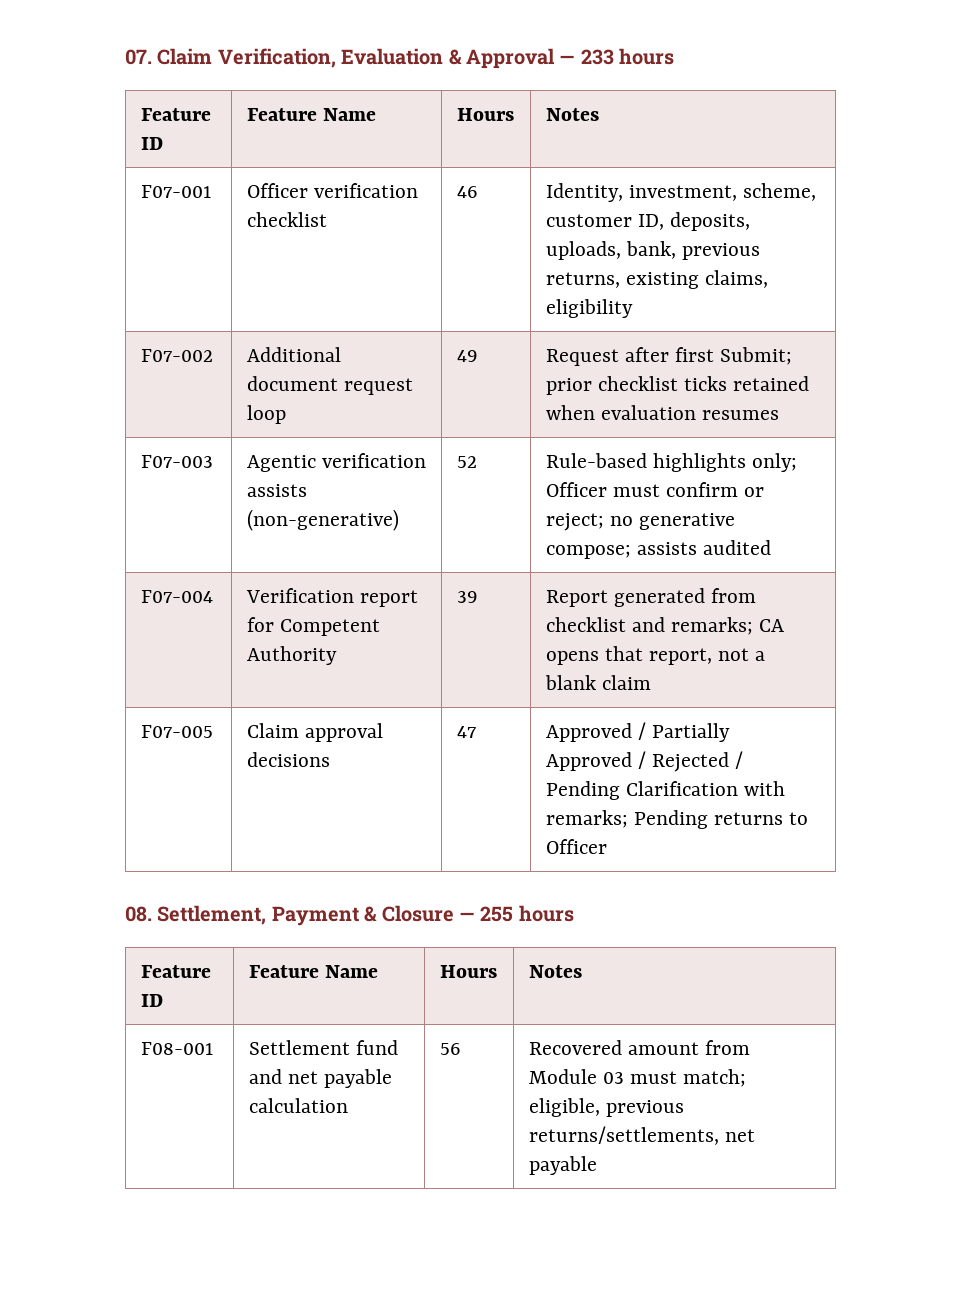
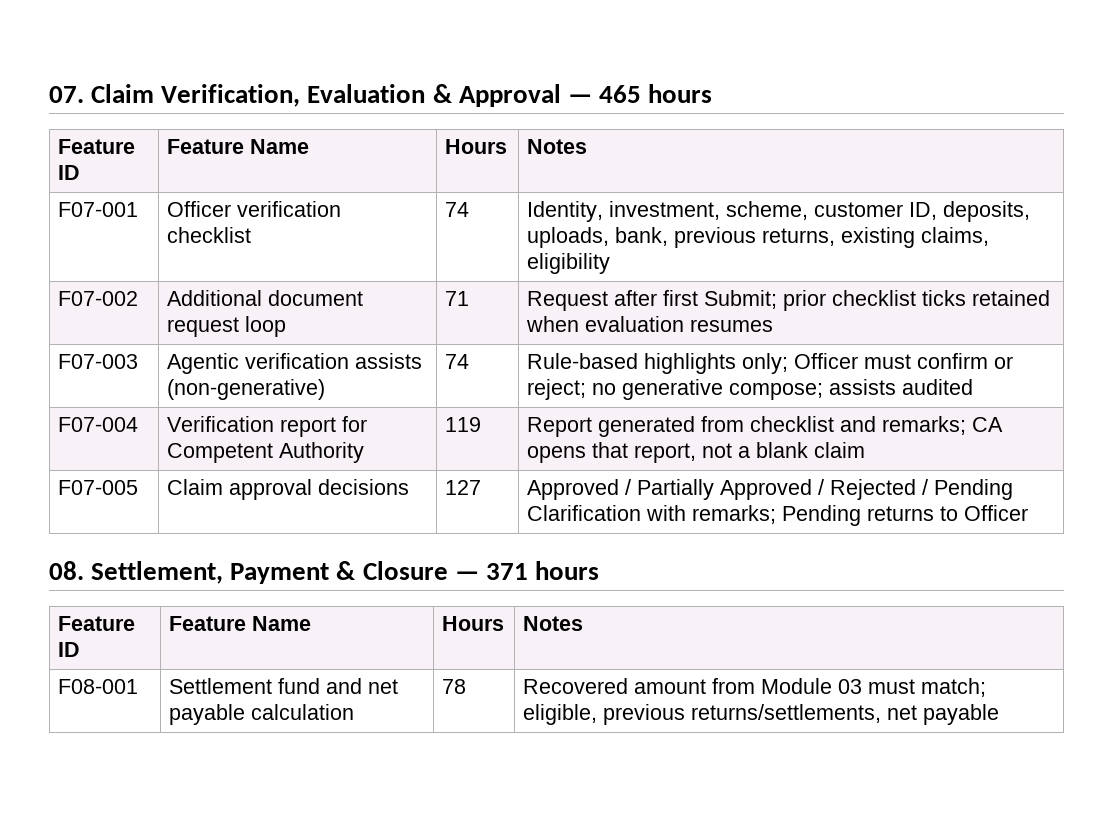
- 07. Claim Verification, Evaluation & Approval — 233 hours
+ 07. Claim Verification, Evaluation & Approval — 465 hours
- F07-001 | Officer verification checklist | 46 | Identity, investment, scheme, customer ID, deposits, uploads, bank, previous returns, existing claims, eligibility
+ F07-001 | Officer verification checklist | 74 | Identity, investment, scheme, customer ID, deposits, uploads, bank, previous returns, existing claims, eligibility
- F07-002 | Additional document request loop | 49 | Request after first Submit; prior checklist ticks retained when evaluation resumes
+ F07-002 | Additional document request loop | 71 | Request after first Submit; prior checklist ticks retained when evaluation resumes
- F07-003 | Agentic verification assists (non-generative) | 52 | Rule-based highlights only; Officer must confirm or reject; no generative compose; assists audited
+ F07-003 | Agentic verification assists (non-generative) | 74 | Rule-based highlights only; Officer must confirm or reject; no generative compose; assists audited
- F07-004 | Verification report for Competent Authority | 39 | Report generated from checklist and remarks; CA opens that report, not a blank claim
+ F07-004 | Verification report for Competent Authority | 119 | Report generated from checklist and remarks; CA opens that report, not a blank claim
- F07-005 | Claim approval decisions | 47 | Approved / Partially Approved / Rejected / Pending Clarification with remarks; Pending returns to Officer
+ F07-005 | Claim approval decisions | 127 | Approved / Partially Approved / Rejected / Pending Clarification with remarks; Pending returns to Officer
- 08. Settlement, Payment & Closure — 255 hours
+ 08. Settlement, Payment & Closure — 371 hours
- F08-001 | Settlement fund and net payable calculation | 56 | Recovered amount from Module 03 must match; eligible, previous returns/settlements, net payable
+ F08-001 | Settlement fund and net payable calculation | 78 | Recovered amount from Module 03 must match; eligible, previous returns/settlements, net payable

